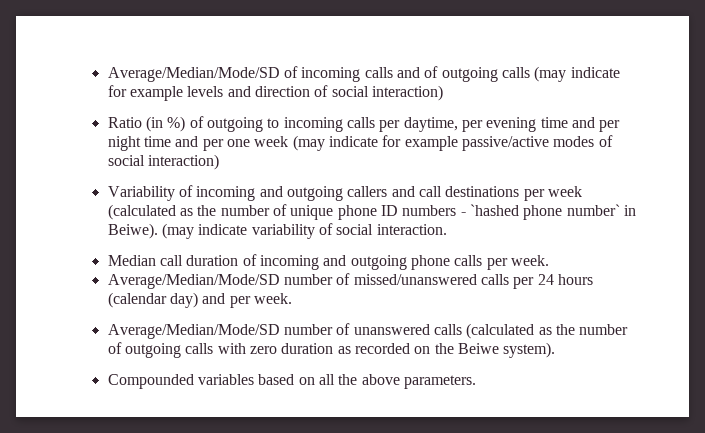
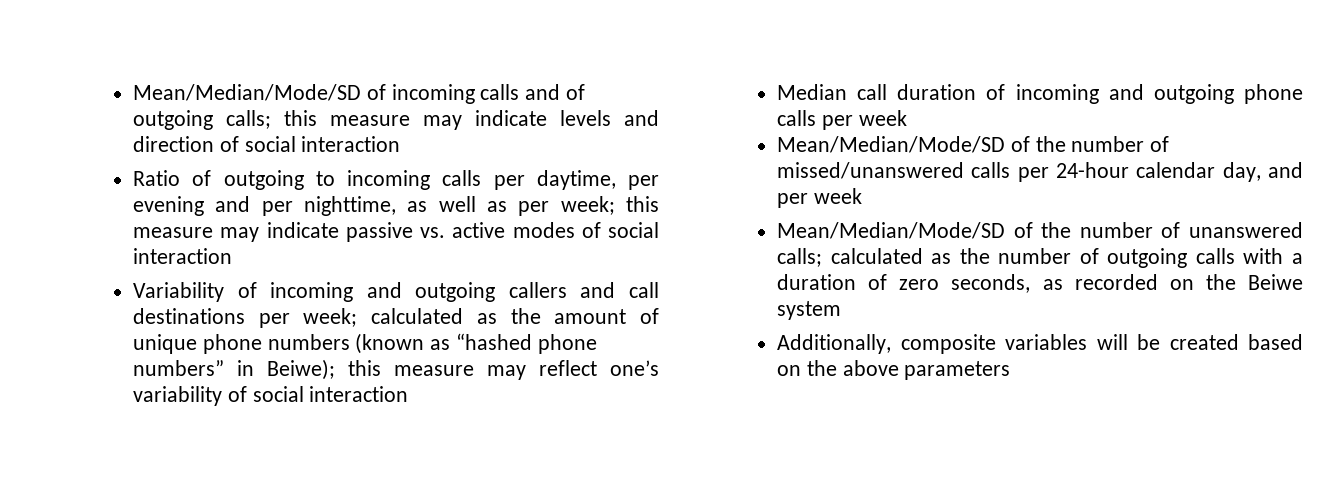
- Average/Median/Mode/SD of incoming calls and of outgoing calls (may indicate for example levels and direction of social interaction)
+ Mean/Median/Mode/SD of incoming calls and of outgoing calls; this measure may indicate levels and direction of social interaction
- Ratio (in %) of outgoing to incoming calls per daytime, per evening time and per night time and per one week (may indicate for example passive/active modes of social interaction)
+ Ratio of outgoing to incoming calls per daytime, per evening and per nighttime, as well as per week; this measure may indicate passive vs. active modes of social interaction
- Variability of incoming and outgoing callers and call destinations per week (calculated as the number of unique phone ID numbers - `hashed phone number` in Beiwe). (may indicate variability of social interaction.
+ Variability of incoming and outgoing callers and call destinations per week; calculated as the amount of unique phone numbers (known as “hashed phone numbers” in Beiwe); this measure may reflect one’s variability of social interaction
- Median call duration of incoming and outgoing phone calls per week.
- Average/Median/Mode/SD number of missed/unanswered calls per 24 hours (calendar day) and per week.
- Average/Median/Mode/SD number of unanswered calls (calculated as the number of outgoing calls with zero duration as recorded on the Beiwe system).
- Compounded variables based on all the above parameters.
+ Median call duration of incoming and outgoing phone calls per week
+ Mean/Median/Mode/SD of the number of missed/unanswered calls per 24-hour calendar day, and per week
+ Mean/Median/Mode/SD of the number of unanswered calls; calculated as the number of outgoing calls with a duration of zero seconds, as recorded on the Beiwe system
+ Additionally, composite variables will be created based on the above parameters

